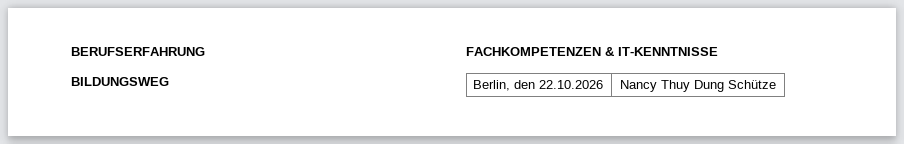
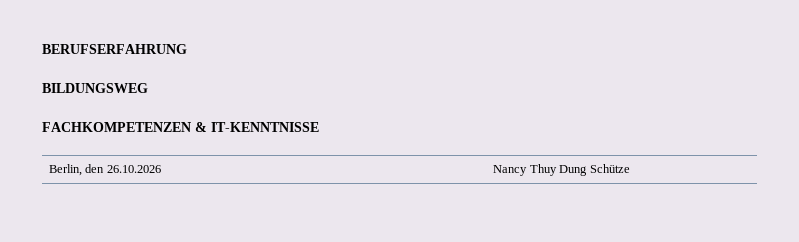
- Berlin, den 22.10.2026 | Nancy Thuy Dung Schütze
+ Berlin, den 26.10.2026 | Nancy Thuy Dung Schütze

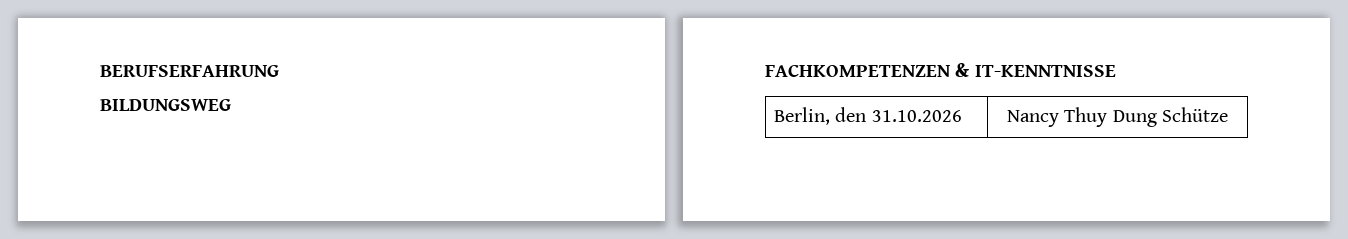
- Berlin, den 26.10.2026 | Nancy Thuy Dung Schütze
+ Berlin, den 31.10.2026 | Nancy Thuy Dung Schütze

